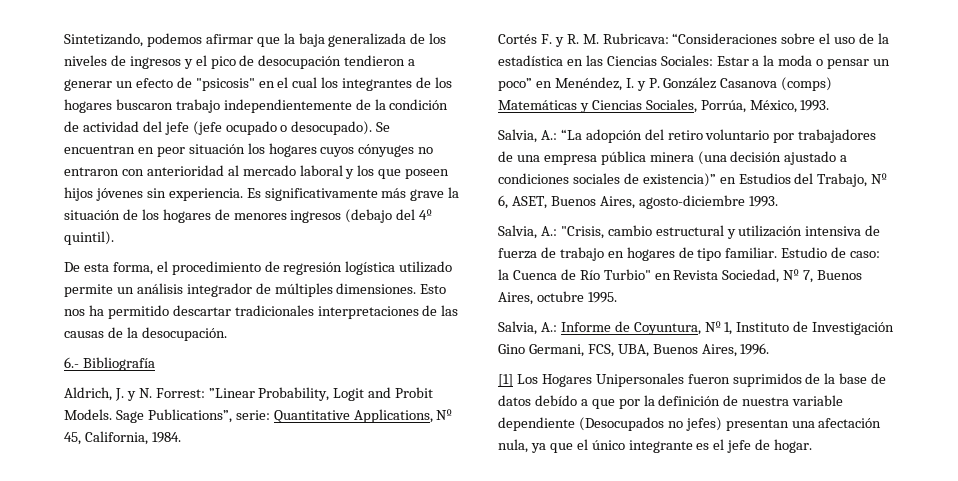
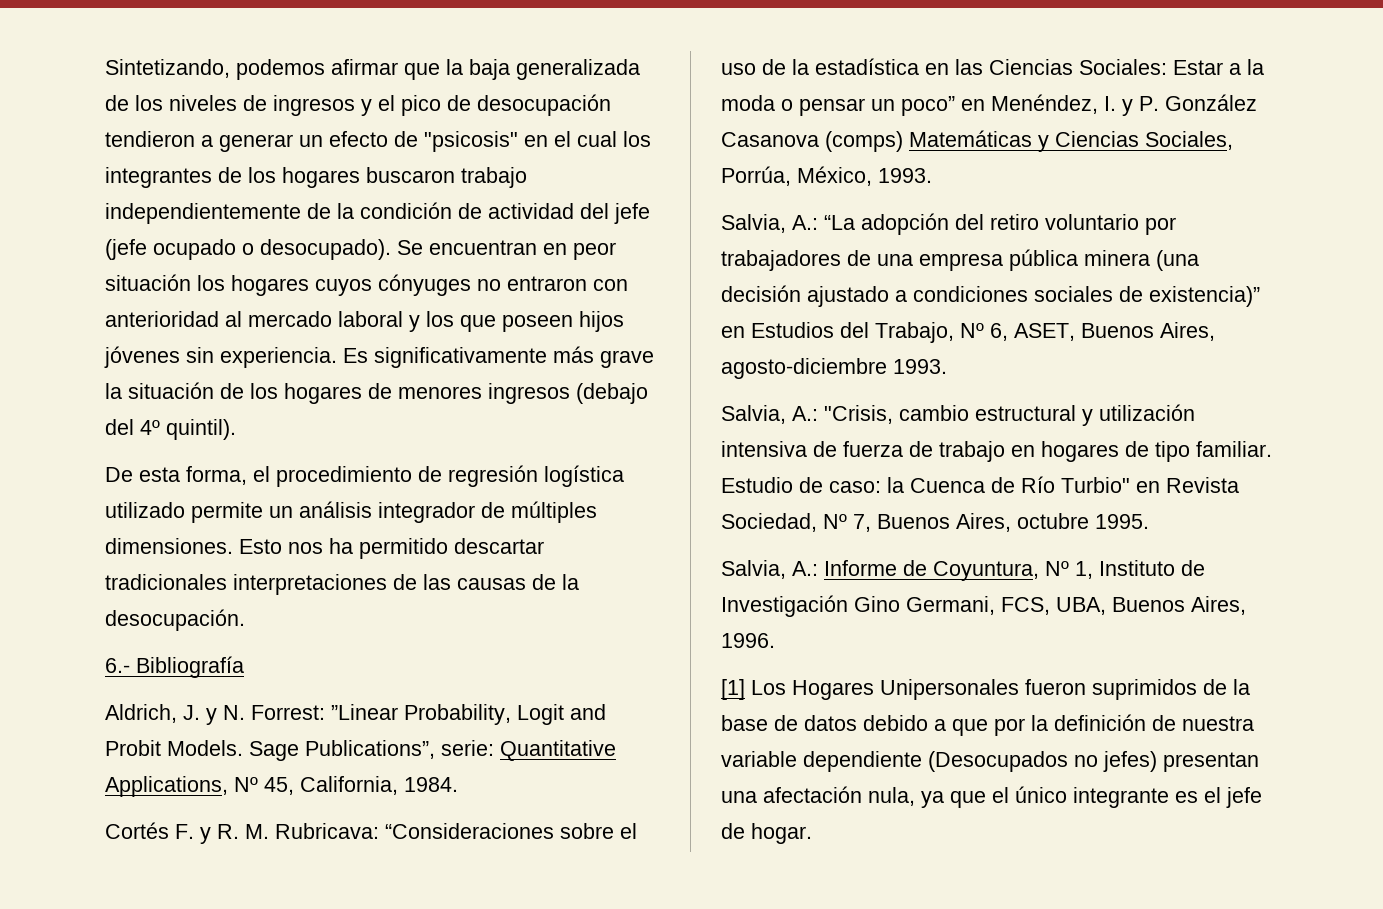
- [1] Los Hogares Unipersonales fueron suprimidos de la base de datos debído a que por la definición de nuestra variable dependiente (Desocupados no jefes) presentan una afectación nula, ya que el único integrante es el jefe de hogar.
+ [1] Los Hogares Unipersonales fueron suprimidos de la base de datos debido a que por la definición de nuestra variable dependiente (Desocupados no jefes) presentan una afectación nula, ya que el único integrante es el jefe de hogar.

